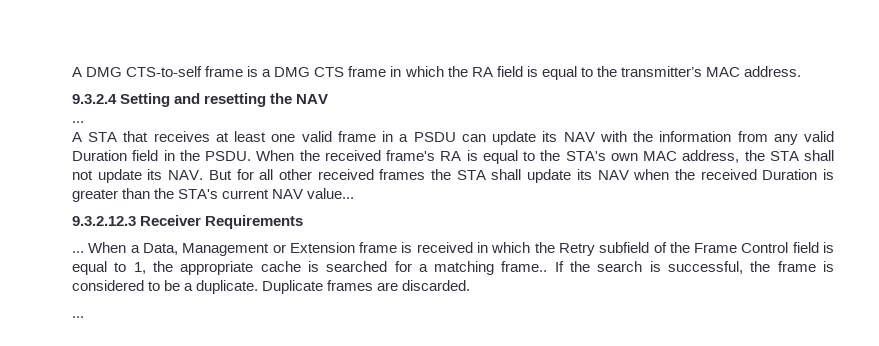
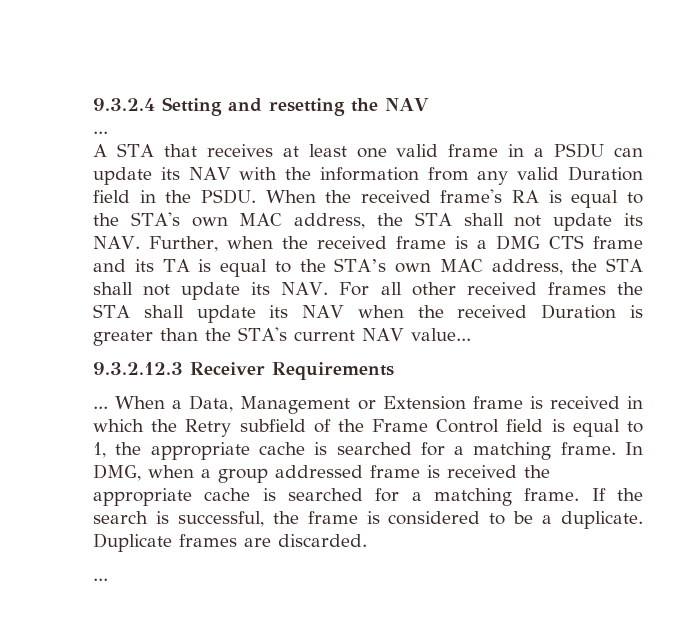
- A DMG CTS-to-self frame is a DMG CTS frame in which the RA field is equal to the transmitter’s MAC address.
- When the received frame's RA is equal to the STA's own MAC address, the STA shall not update its NAV. But for all other received frames the STA shall update its NAV when the received Duration is greater than the STA's current NAV value...
+ When the received frame's RA is equal to the STA's own MAC address, the STA shall not update its NAV. Further, when the received frame is a DMG CTS frame and its TA is equal to the STA’s own MAC address, the STA shall not update its NAV. For all other received frames the STA shall update its NAV when the received Duration is greater than the STA's current NAV value...
- When a Data, Management or Extension frame is received in which the Retry subfield of the Frame Control field is equal to 1, the appropriate cache is searched for a matching frame..
+ When a Data, Management or Extension frame is received in which the Retry subfield of the Frame Control field is equal to 1, the appropriate cache is searched for a matching frame. In DMG, when a group addressed frame is received the appropriate cache is searched for a matching frame.

